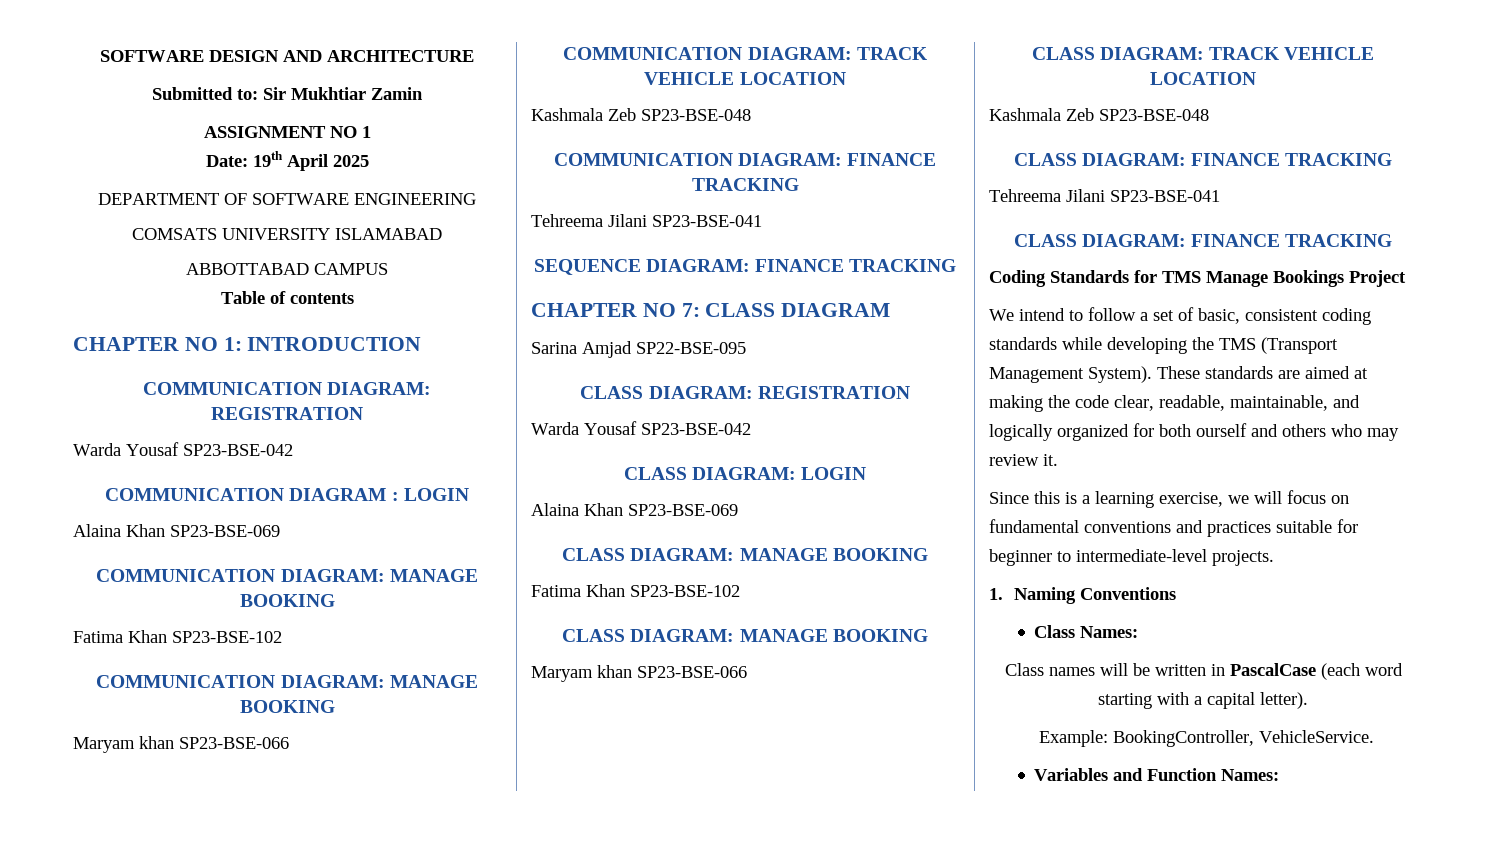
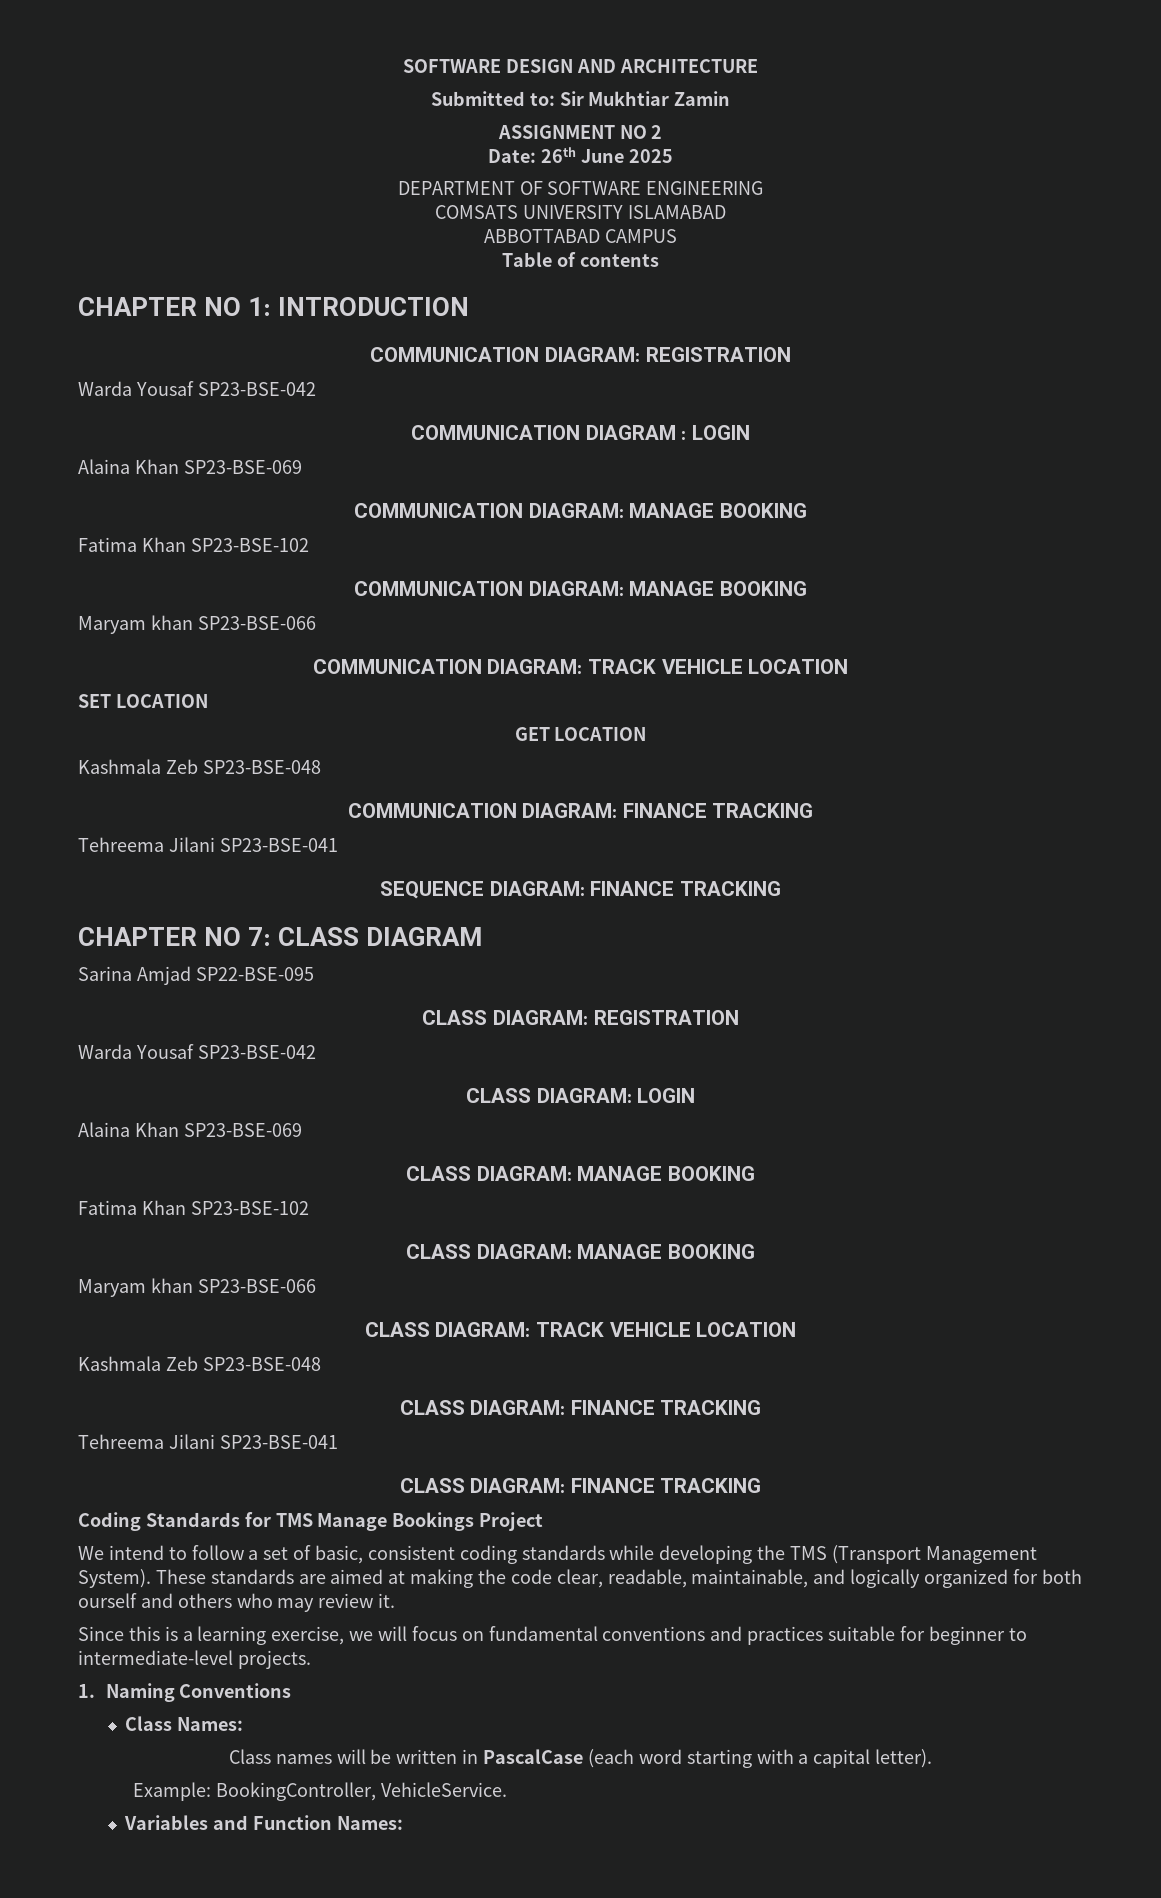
- ASSIGNMENT NO 1
+ ASSIGNMENT NO 2
- Date: 19th April 2025
+ Date: 26th June 2025
+ SET LOCATION
+ GET LOCATION

